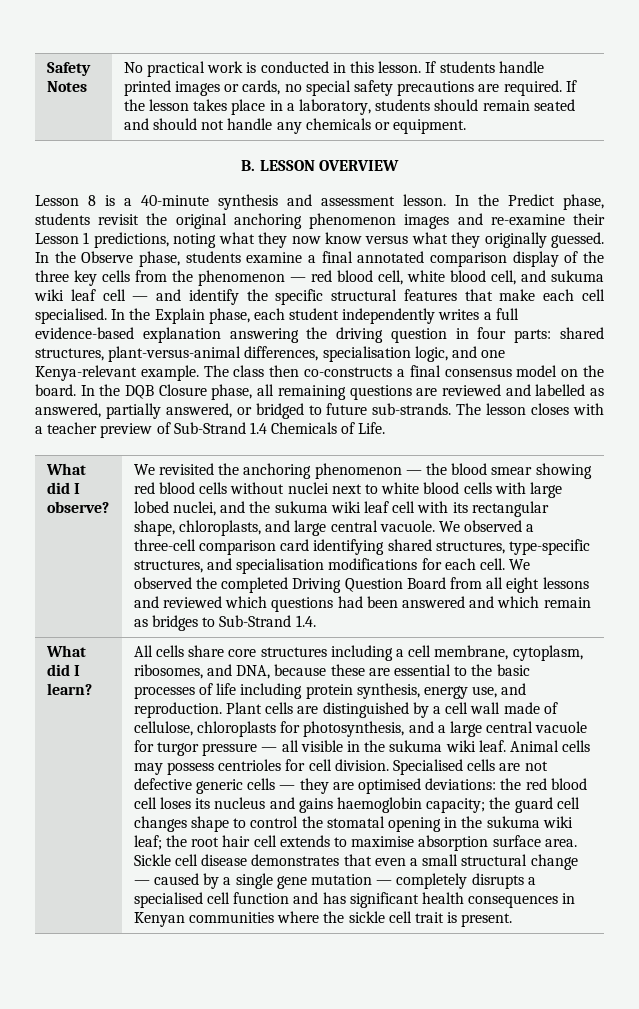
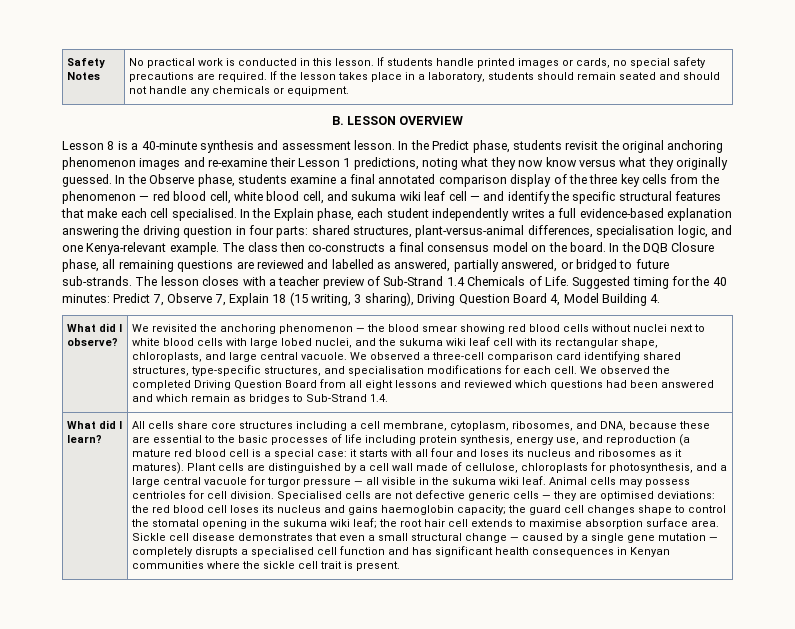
+ Suggested timing for the 40 minutes: Predict 7, Observe 7, Explain 18 (15 writing, 3 sharing), Driving Question Board 4, Model Building 4.
- All cells share core structures including a cell membrane, cytoplasm, ribosomes, and DNA, because these are essential to the basic processes of life including protein synthesis, energy use, and reproduction.
+ All cells share core structures including a cell membrane, cytoplasm, ribosomes, and DNA, because these are essential to the basic processes of life including protein synthesis, energy use, and reproduction (a mature red blood cell is a special case: it starts with all four and loses its nucleus and ribosomes as it matures).

